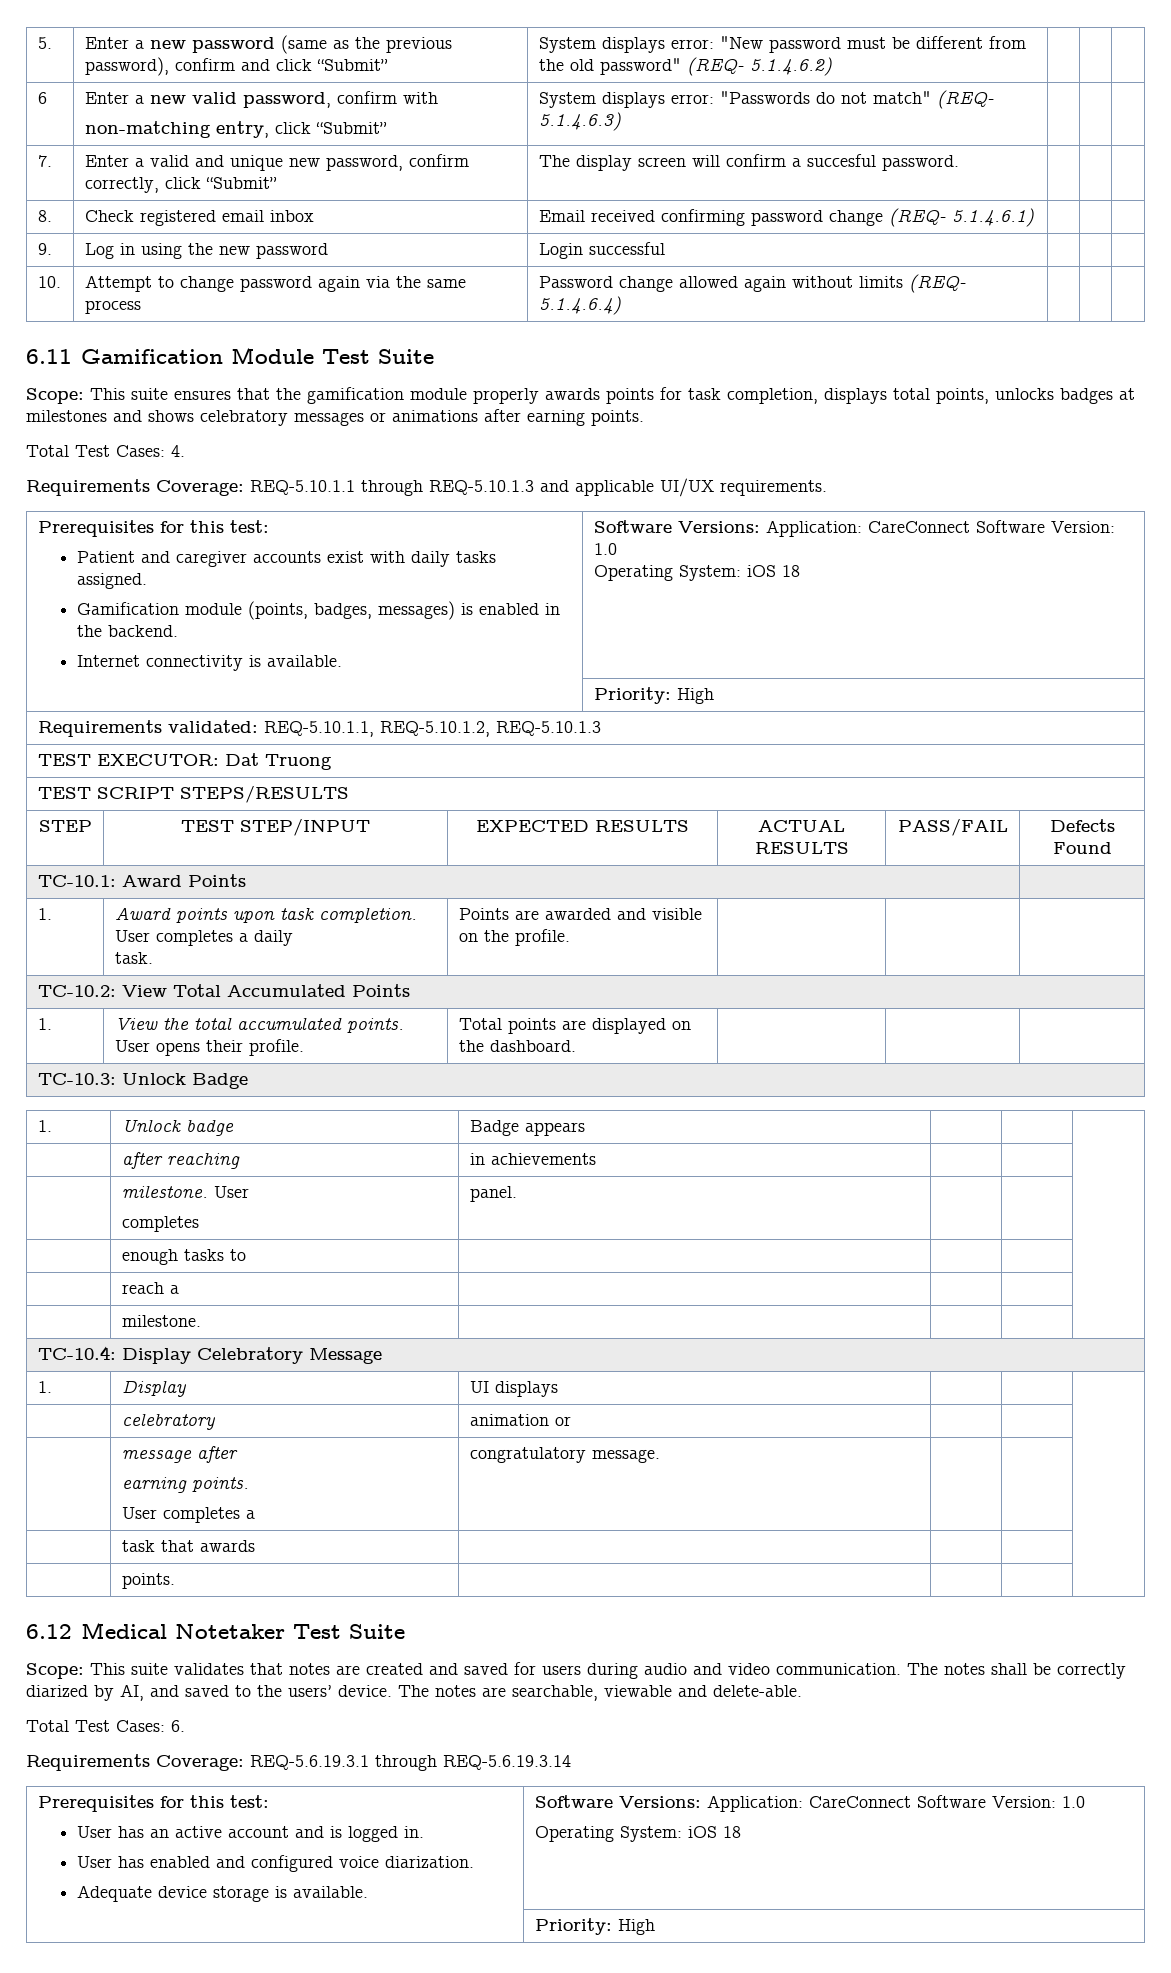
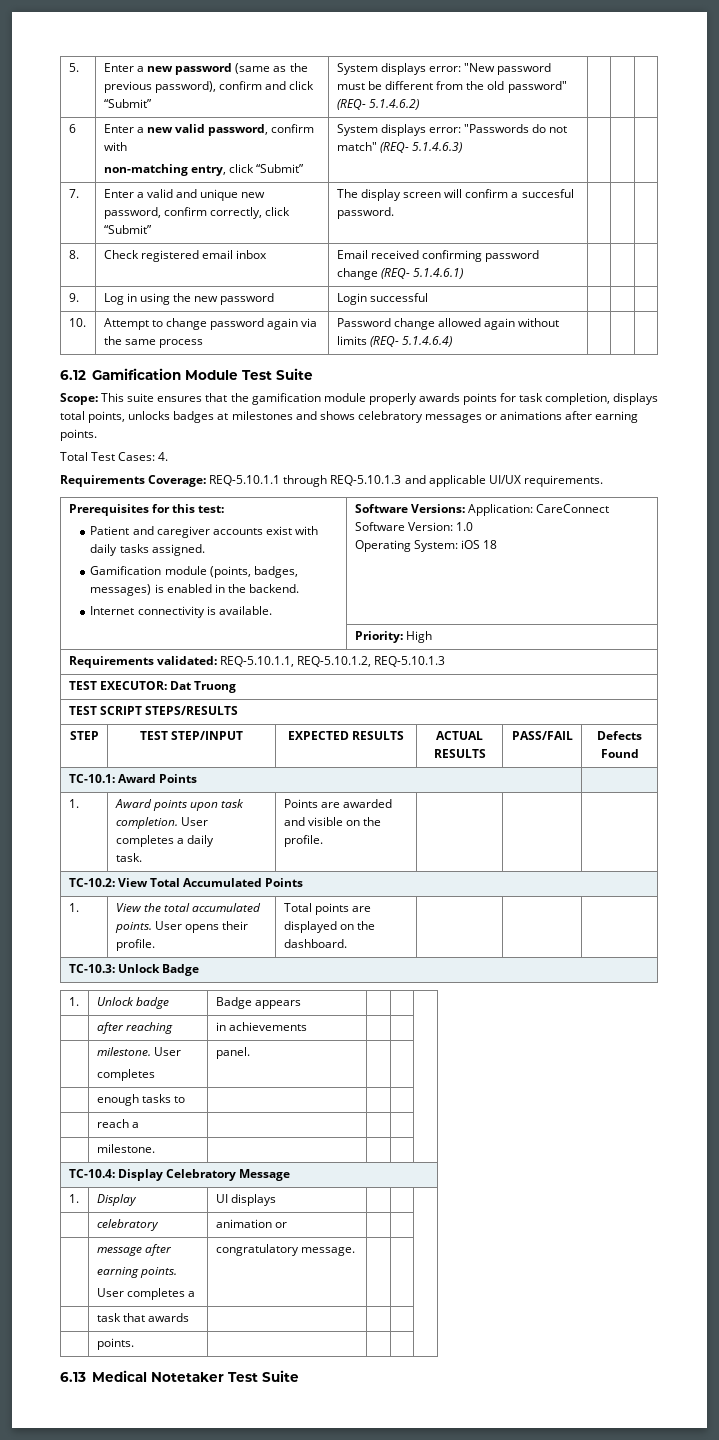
- 6.11 Gamification Module Test Suite
+ 6.12 Gamification Module Test Suite
- 6.12 Medical Notetaker Test Suite
+ 6.13 Medical Notetaker Test Suite
- Scope: This suite validates that notes are created and saved for users during audio and video communication. The notes shall be correctly diarized by AI, and saved to the users’ device. The notes are searchable, viewable and delete-able.
- Total Test Cases: 6.
- Requirements Coverage: REQ‑5.6.19.3.1 through REQ‑5.6.19.3.14
- Prerequisites for this test:
- User has an active account and is logged in.
- User has enabled and configured voice diarization.
- Adequate device storage is available. | Software Versions: Application: CareConnect Software Version: 1.0
- Operating System: iOS 18
- | Priority: High

